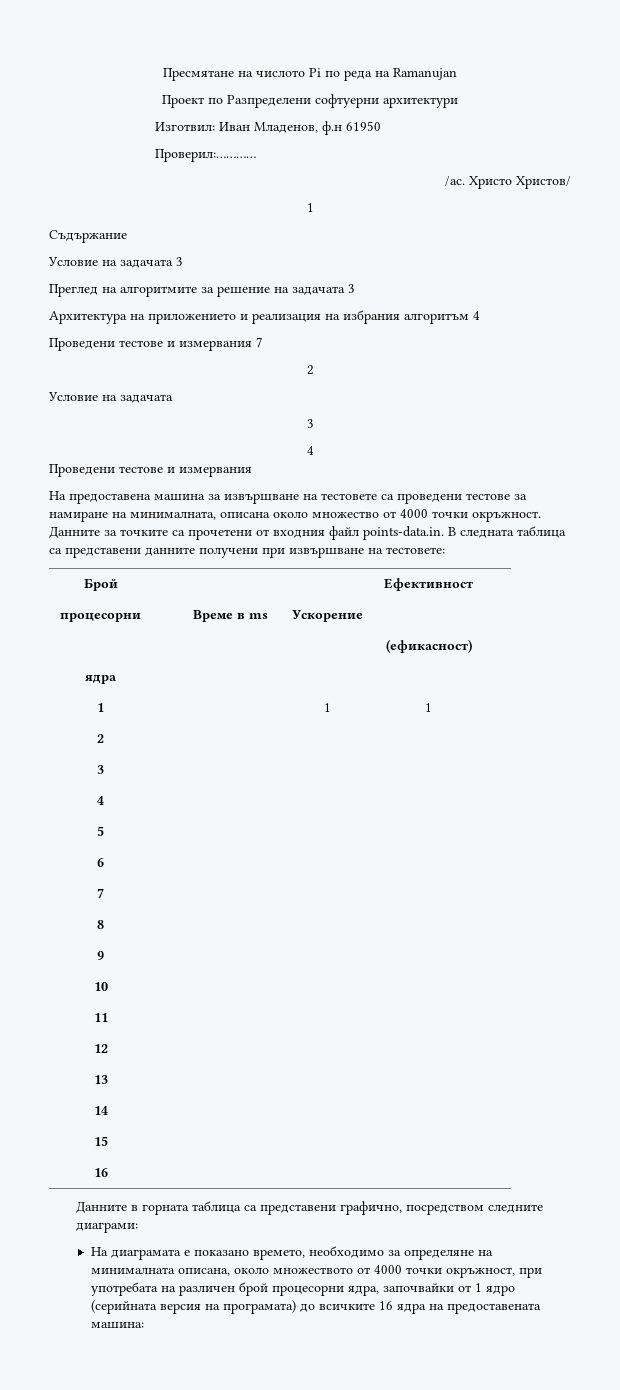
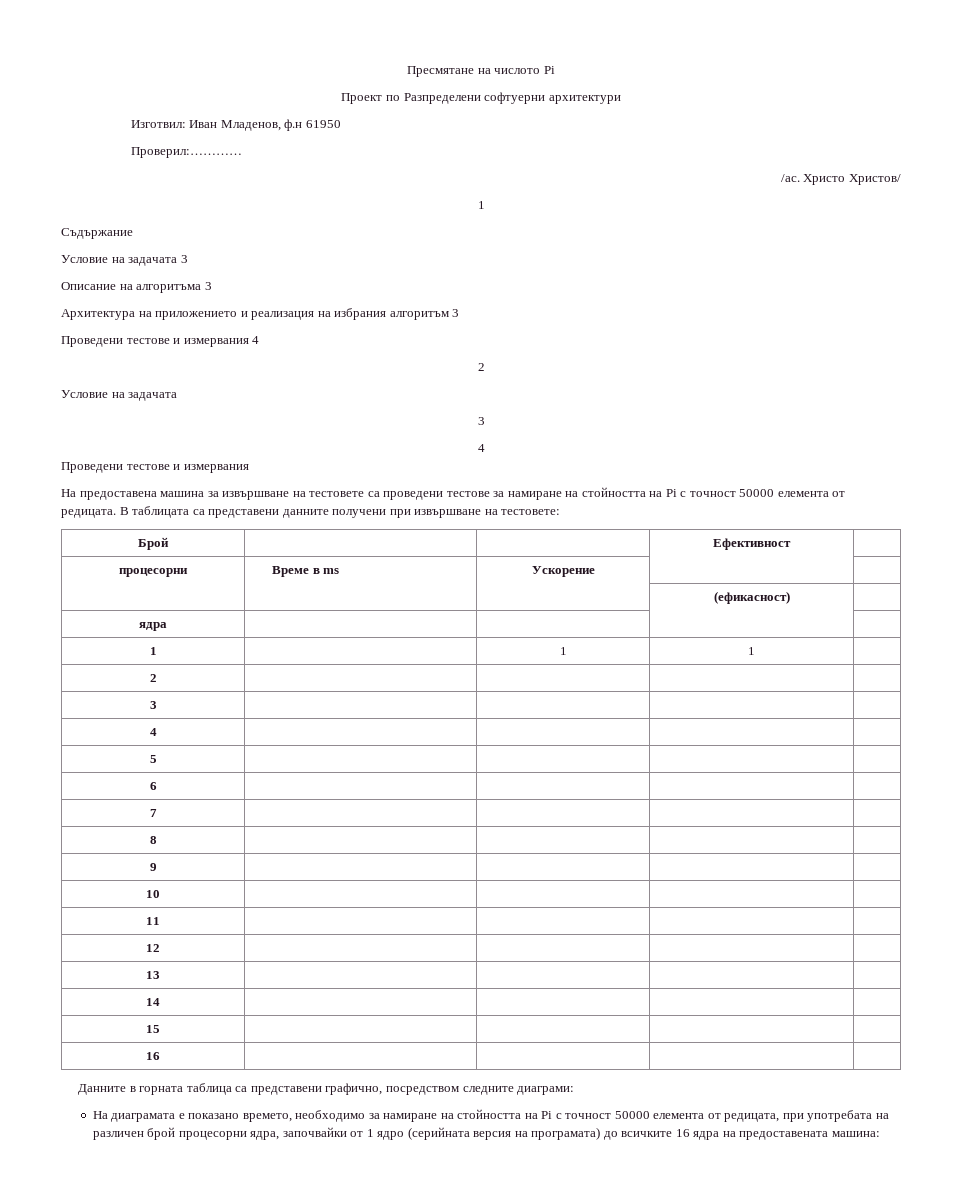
- Пресмятане на числото Pi по реда на Ramanujan
+ Пресмятане на числото Pi
- Преглед на алгоритмите за решение на задачата 3
+ Описание на алгоритъма 3
- Архитектура на приложението и реализация на избрания алгоритъм 4
- Проведени тестове и измервания 7
+ Архитектура на приложението и реализация на избрания алгоритъм 3
+ Проведени тестове и измервания 4
- На предоставена машина за извършване на тестовете са проведени тестове за намиране на минималната, описана около множество от 4000 точки окръжност. Данните за точките са прочетени от входния файл points-data.in. В следната таблица са представени данните получени при извършване на тестовете:
+ На предоставена машина за извършване на тестовете са проведени тестове за намиране на стойността на Pi с точност 50000 елемента от редицата. В таблицата са представени данните получени при извършване на тестовете:
- На диаграмата е показано времето, необходимо за определяне на минималната описана, около множеството от 4000 точки окръжност, при употребата на различен брой процесорни ядра, започвайки от 1 ядро (серийната версия на програмата) до всичките 16 ядра на предоставената машина:
+ На диаграмата е показано времето, необходимо за намиране на стойността на Pi с точност 50000 елемента от редицата, при употребата на различен брой процесорни ядра, започвайки от 1 ядро (серийната версия на програмата) до всичките 16 ядра на предоставената машина:

